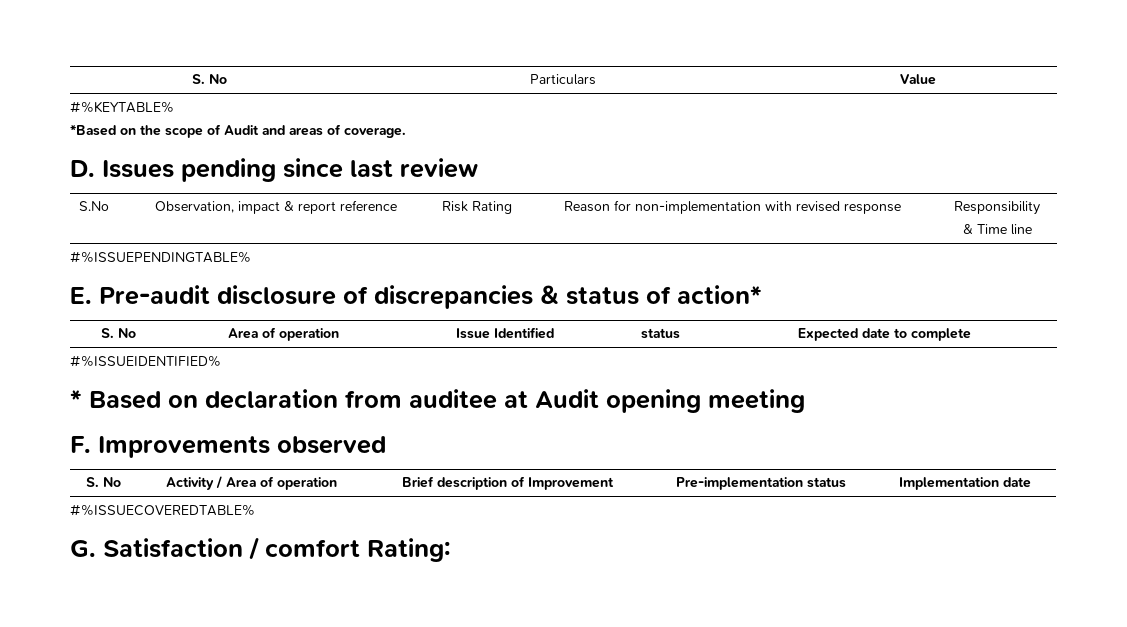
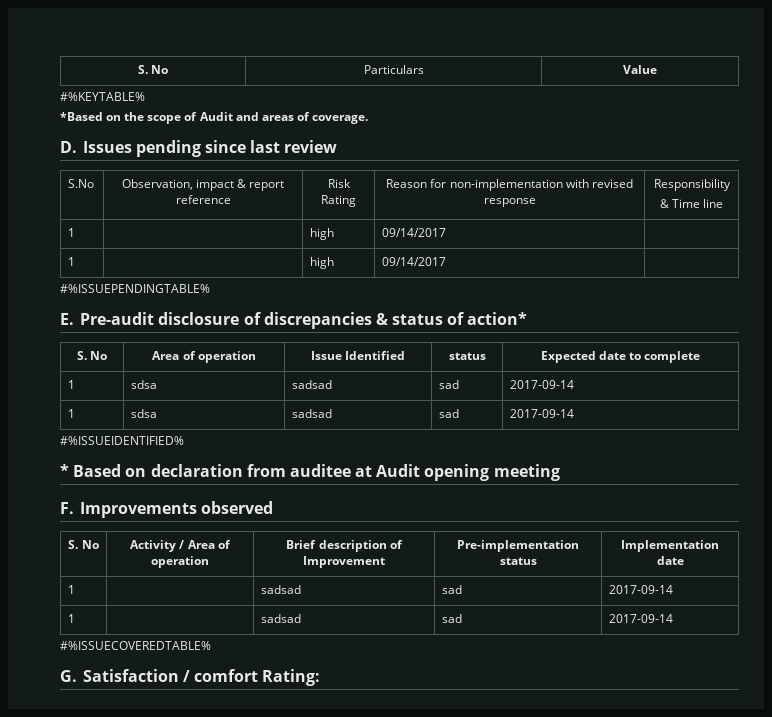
  S.No | Observation, impact & report reference | Risk Rating | Reason for non-implementation with revised response | Responsibility
  & Time line
+ 1 | | high | 09/14/2017 |
+ 1 | | high | 09/14/2017 |
  S. No | Area of operation | Issue Identified | status | Expected date to complete
+ 1 | sdsa | sadsad | sad | 2017-09-14
+ 1 | sdsa | sadsad | sad | 2017-09-14
  S. No | Activity / Area of operation | Brief description of Improvement | Pre-implementation status | Implementation date
+ 1 | | sadsad | sad | 2017-09-14
+ 1 | | sadsad | sad | 2017-09-14

